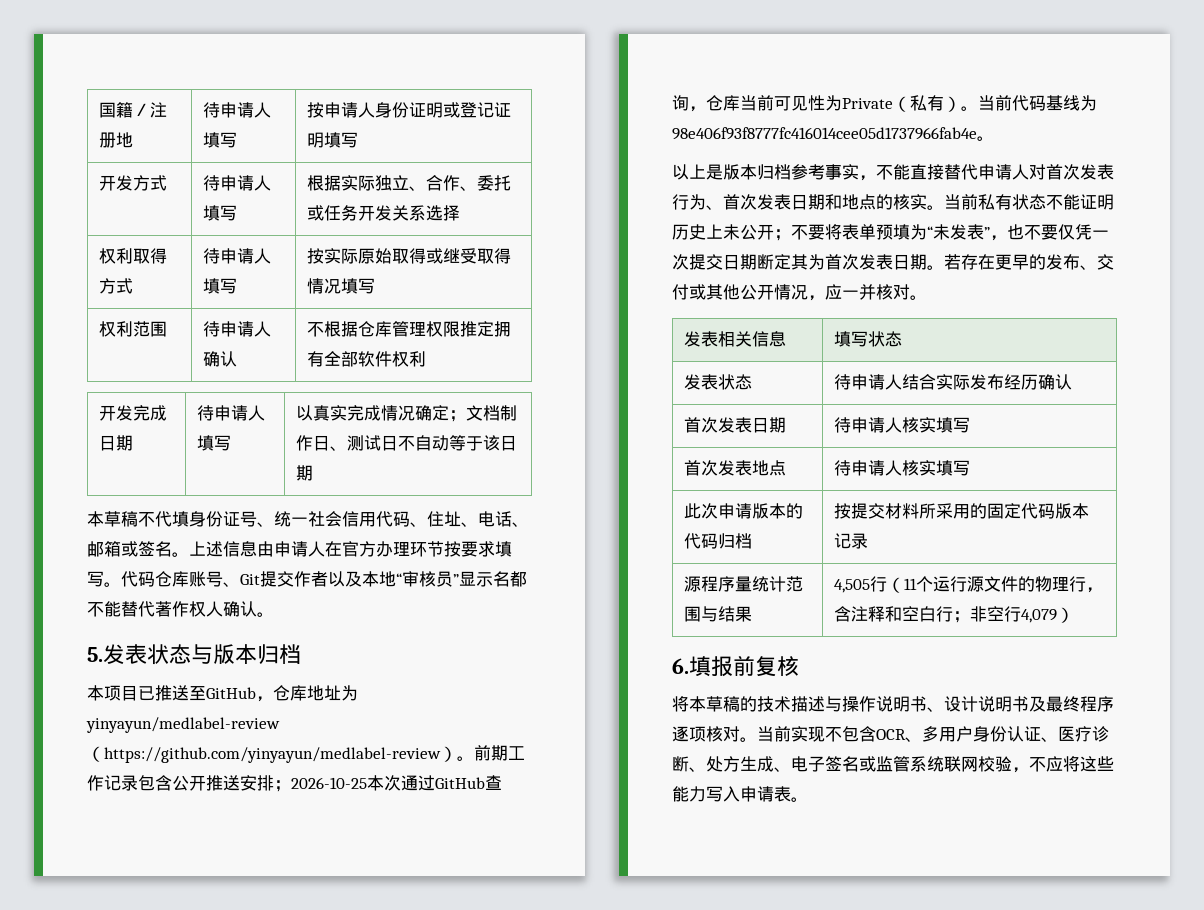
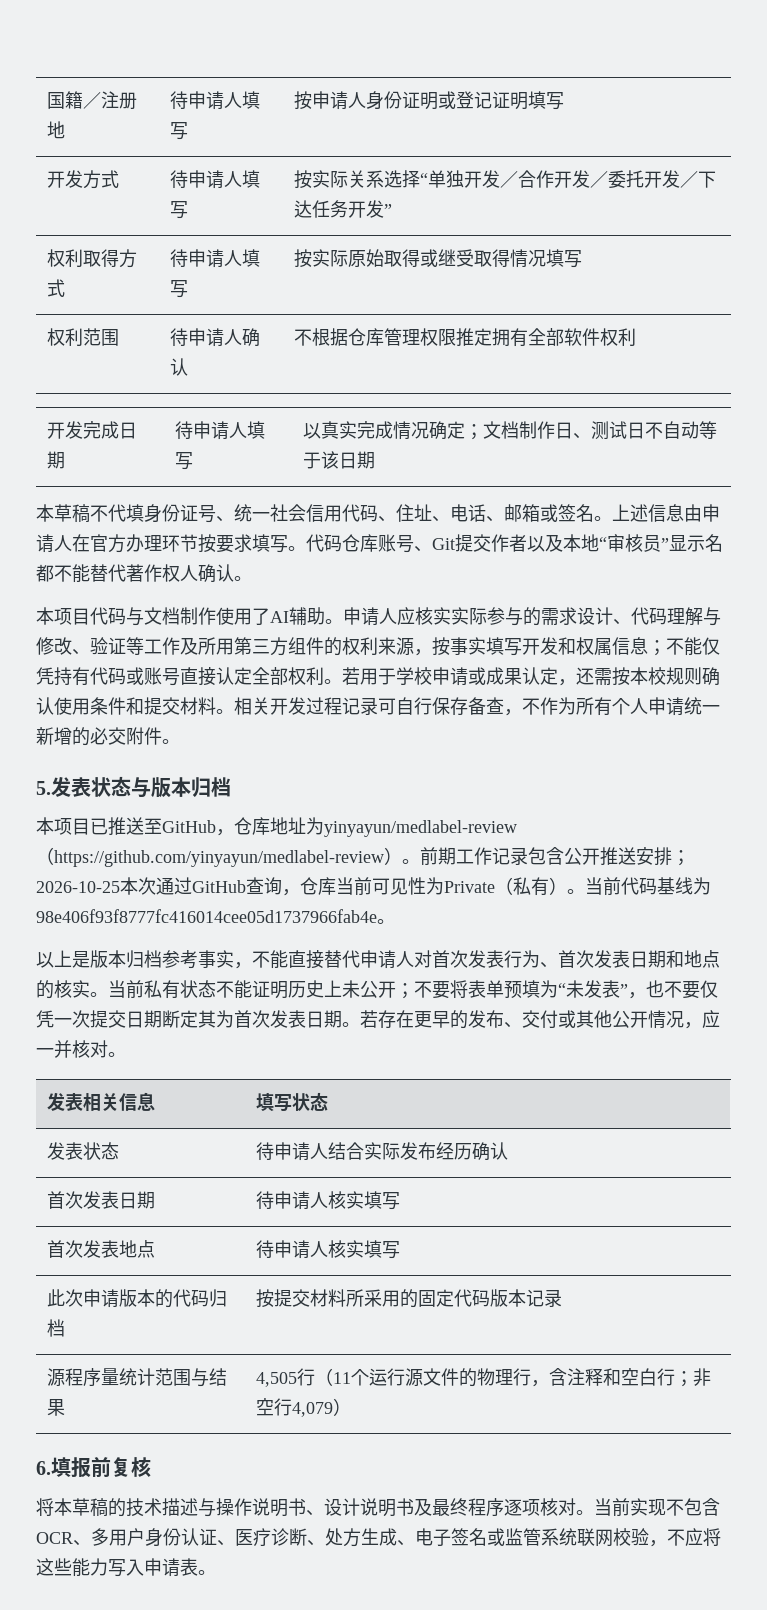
- 开发方式 | 待申请人填写 | 根据实际独立、合作、委托或任务开发关系选择
+ 开发方式 | 待申请人填写 | 按实际关系选择“单独开发／合作开发／委托开发／下达任务开发”
+ 本项目代码与文档制作使用了AI辅助。申请人应核实实际参与的需求设计、代码理解与修改、验证等工作及所用第三方组件的权利来源，按事实填写开发和权属信息；不能仅凭持有代码或账号直接认定全部权利。若用于学校申请或成果认定，还需按本校规则确认使用条件和提交材料。相关开发过程记录可自行保存备查，不作为所有个人申请统一新增的必交附件。

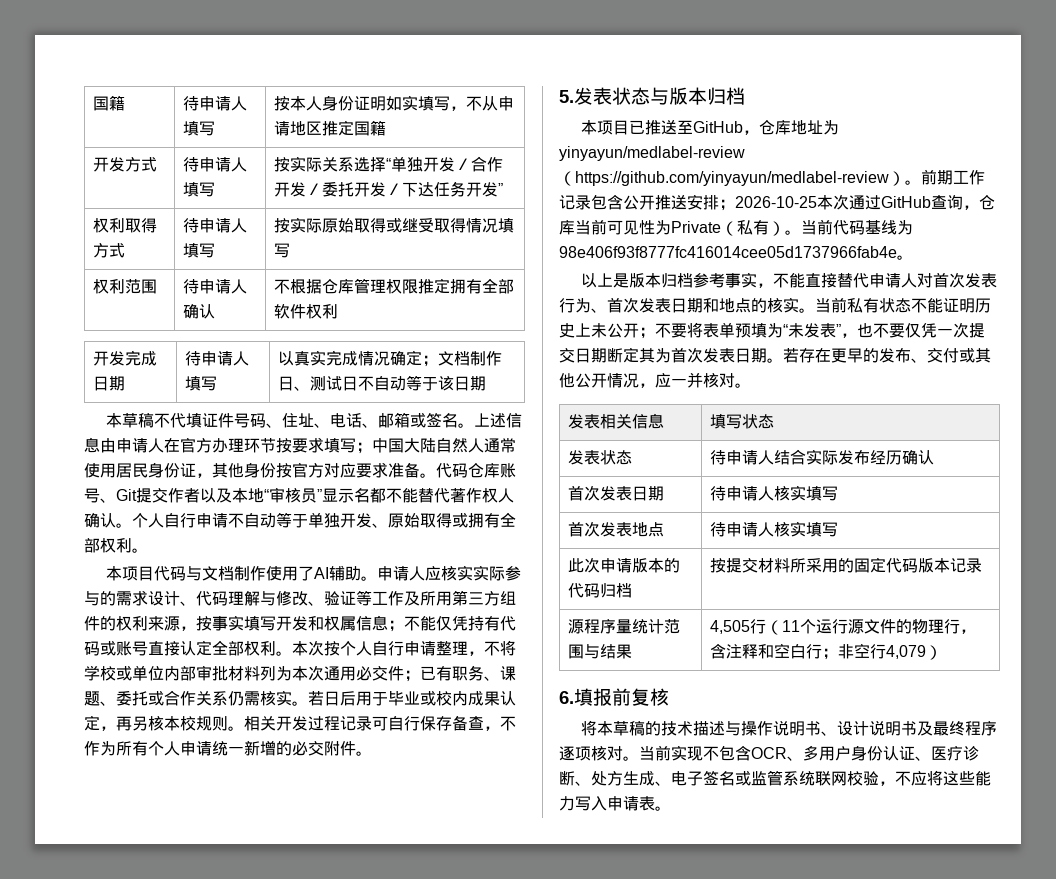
- 国籍／注册地 | 待申请人填写 | 按申请人身份证明或登记证明填写
+ 国籍 | 待申请人填写 | 按本人身份证明如实填写，不从申请地区推定国籍
- 本草稿不代填身份证号、统一社会信用代码、住址、电话、邮箱或签名。
+ 本草稿不代填证件号码、住址、电话、邮箱或签名。
- 上述信息由申请人在官方办理环节按要求填写。
+ 上述信息由申请人在官方办理环节按要求填写；中国大陆自然人通常使用居民身份证，其他身份按官方对应要求准备。
+ 个人自行申请不自动等于单独开发、原始取得或拥有全部权利。
- 若用于学校申请或成果认定，还需按本校规则确认使用条件和提交材料。
+ 本次按个人自行申请整理，不将学校或单位内部审批材料列为本次通用必交件；已有职务、课题、委托或合作关系仍需核实。若日后用于毕业或校内成果认定，再另核本校规则。

